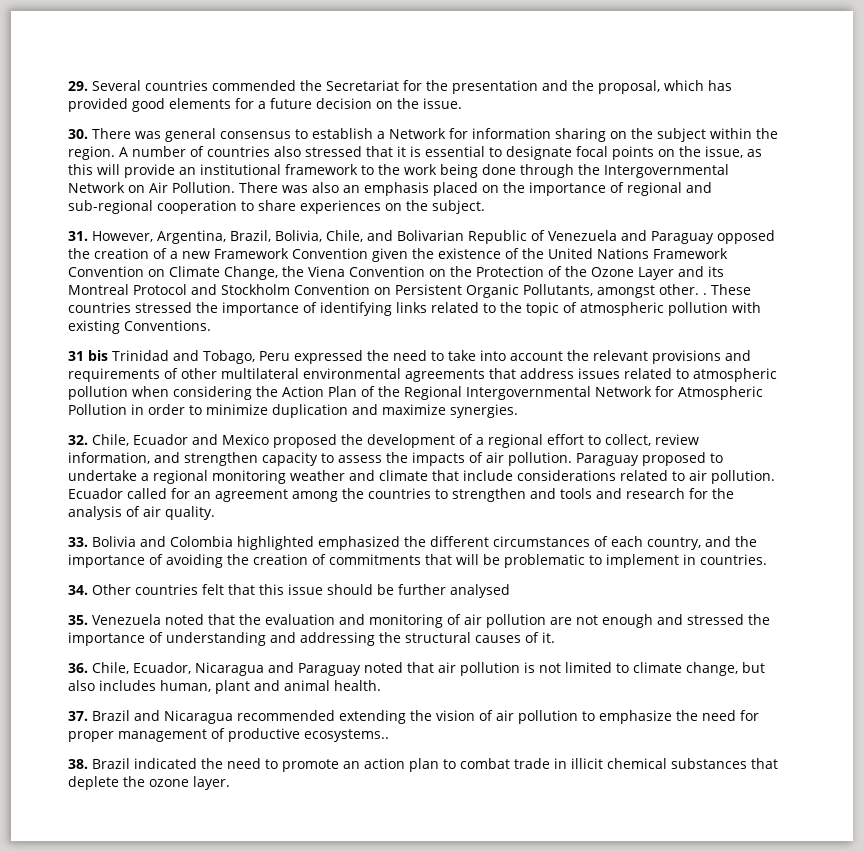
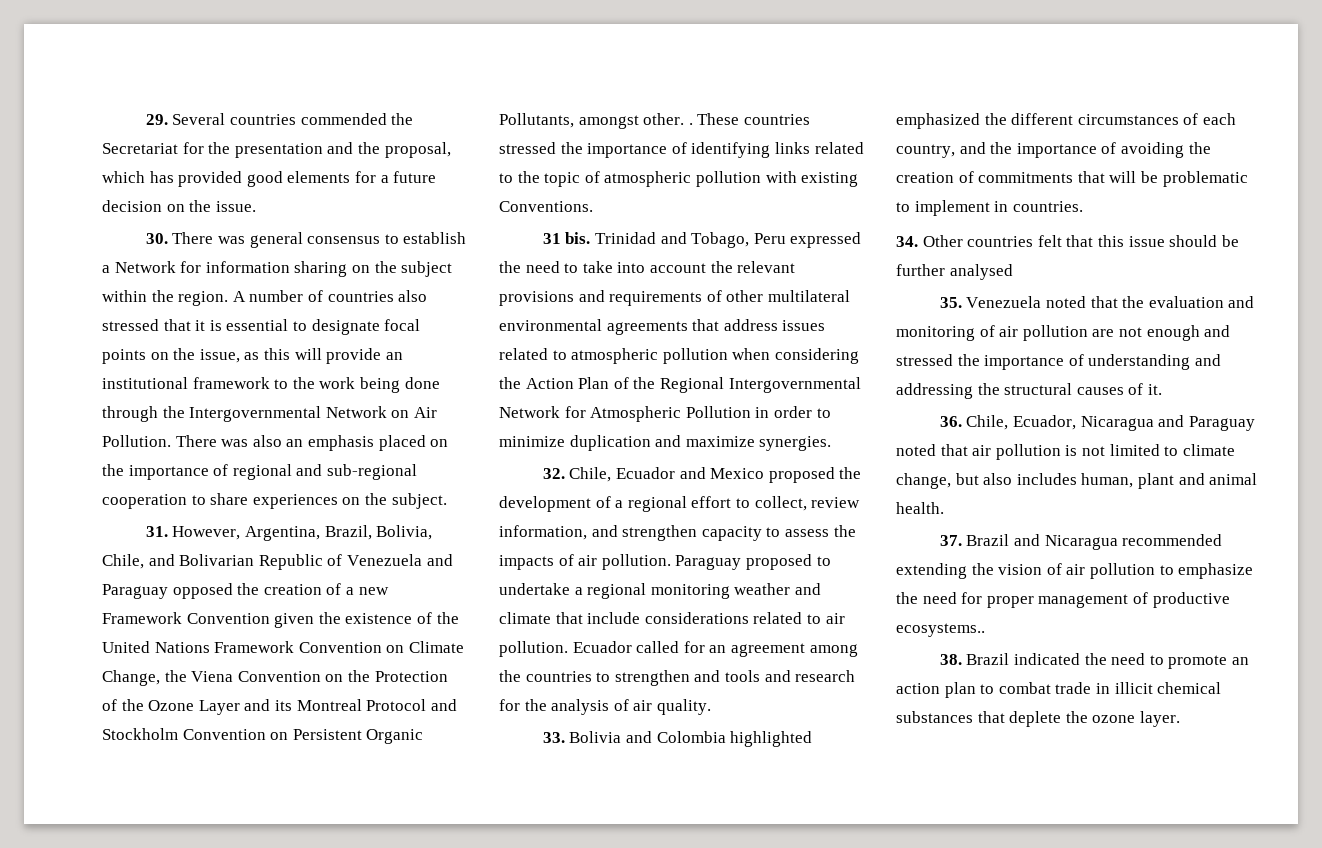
- 31 bis Trinidad and Tobago, Peru expressed the need to take into account the relevant provisions and requirements of other multilateral environmental agreements that address issues related to atmospheric pollution when considering the Action Plan of the Regional Intergovernmental Network for Atmospheric Pollution in order to minimize duplication and maximize synergies.
+ 31 bis. Trinidad and Tobago, Peru expressed the need to take into account the relevant provisions and requirements of other multilateral environmental agreements that address issues related to atmospheric pollution when considering the Action Plan of the Regional Intergovernmental Network for Atmospheric Pollution in order to minimize duplication and maximize synergies.

